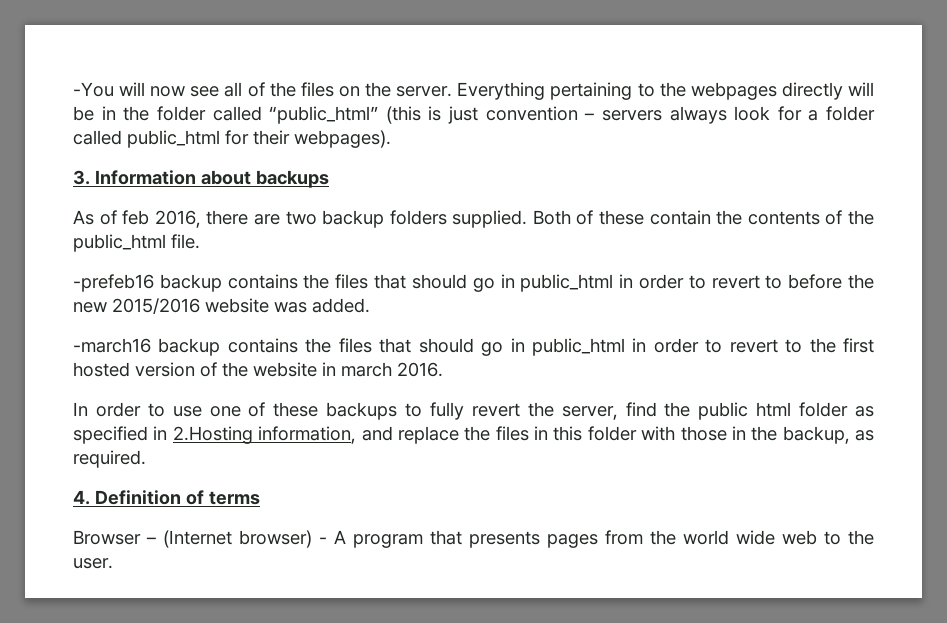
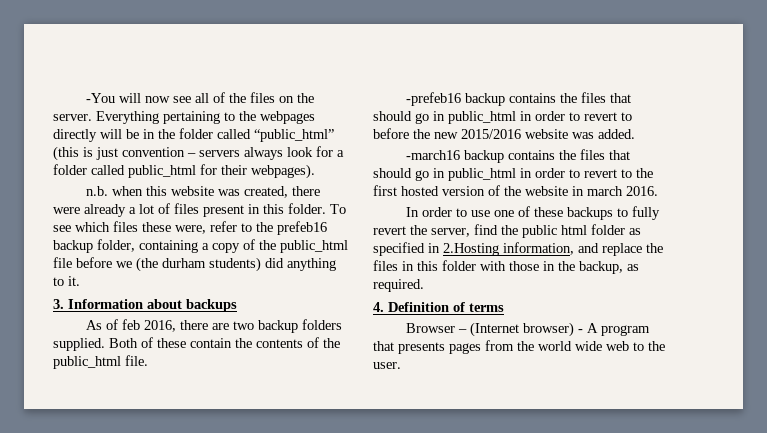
+ n.b. when this website was created, there were already a lot of files present in this folder. To see which files these were, refer to the prefeb16 backup folder, containing a copy of the public_html file before we (the durham students) did anything to it.

